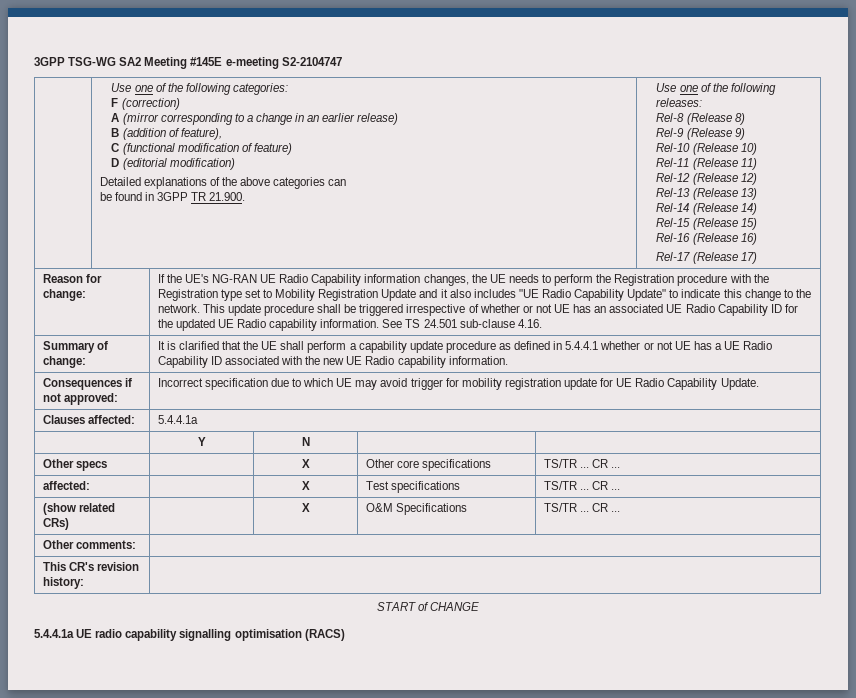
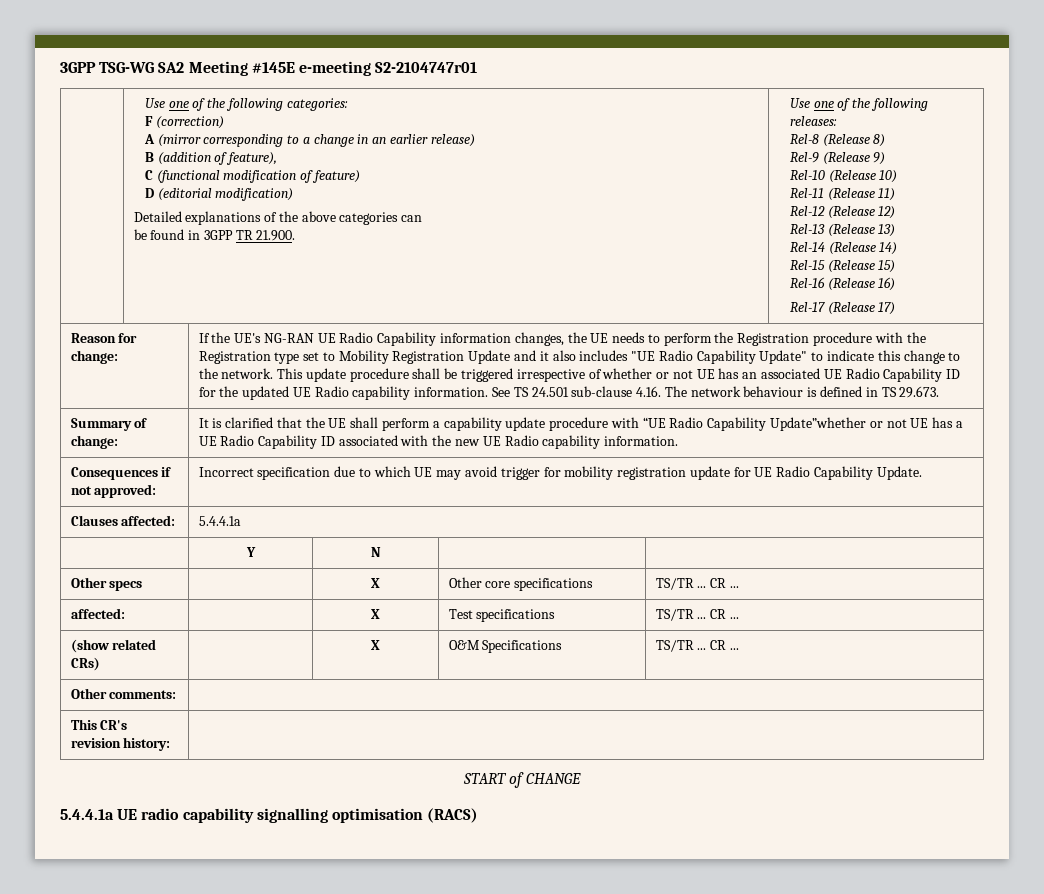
- 3GPP TSG-WG SA2 Meeting #145E e-meeting S2-2104747
+ 3GPP TSG-WG SA2 Meeting #145E e-meeting S2-2104747r01
- See TS 24.501 sub-clause 4.16.
+ See TS 24.501 sub-clause 4.16. The network behaviour is defined in TS 29.673.
- Summary of change: | It is clarified that the UE shall perform a capability update procedure as defined in 5.4.4.1 whether or not UE has a UE Radio Capability ID associated with the new UE Radio capability information.
+ Summary of change: | It is clarified that the UE shall perform a capability update procedure with “UE Radio Capability Update”whether or not UE has a UE Radio Capability ID associated with the new UE Radio capability information.

